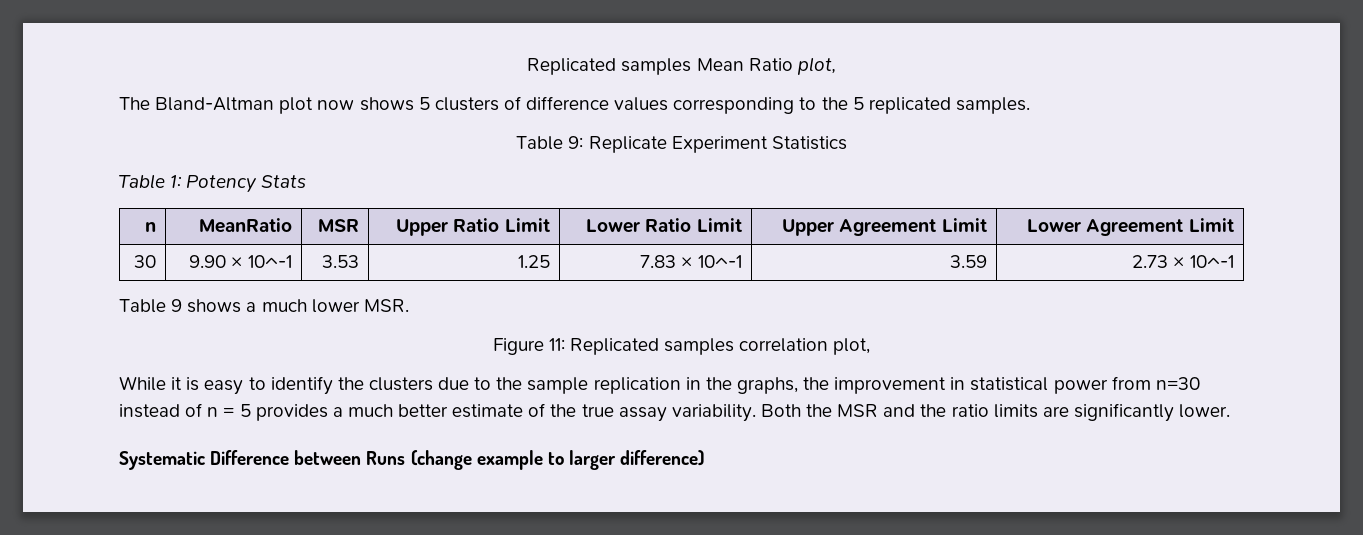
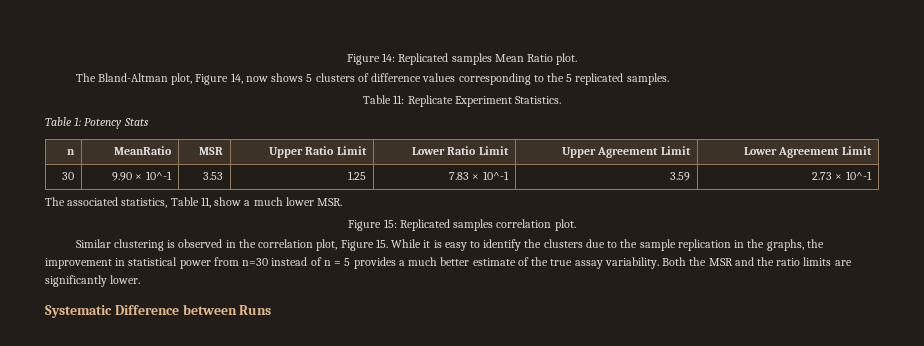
- Replicated samples Mean Ratio plot,
+ Figure 14: Replicated samples Mean Ratio plot.
- The Bland-Altman plot now shows 5 clusters of difference values corresponding to the 5 replicated samples.
+ The Bland-Altman plot, Figure 14, now shows 5 clusters of difference values corresponding to the 5 replicated samples.
- Table 9: Replicate Experiment Statistics
+ Table 11: Replicate Experiment Statistics.
- Table 9 shows a much lower MSR.
+ The associated statistics, Table 11, show a much lower MSR.
- Figure 11: Replicated samples correlation plot,
- While it is easy to identify the clusters due to the sample replication in the graphs, the improvement in statistical power from n=30 instead of n = 5 provides a much better estimate of the true assay variability.
+ Figure 15: Replicated samples correlation plot.
+ Similar clustering is observed in the correlation plot, Figure 15. While it is easy to identify the clusters due to the sample replication in the graphs, the improvement in statistical power from n=30 instead of n = 5 provides a much better estimate of the true assay variability.
- Systematic Difference between Runs (change example to larger difference)
+ Systematic Difference between Runs

